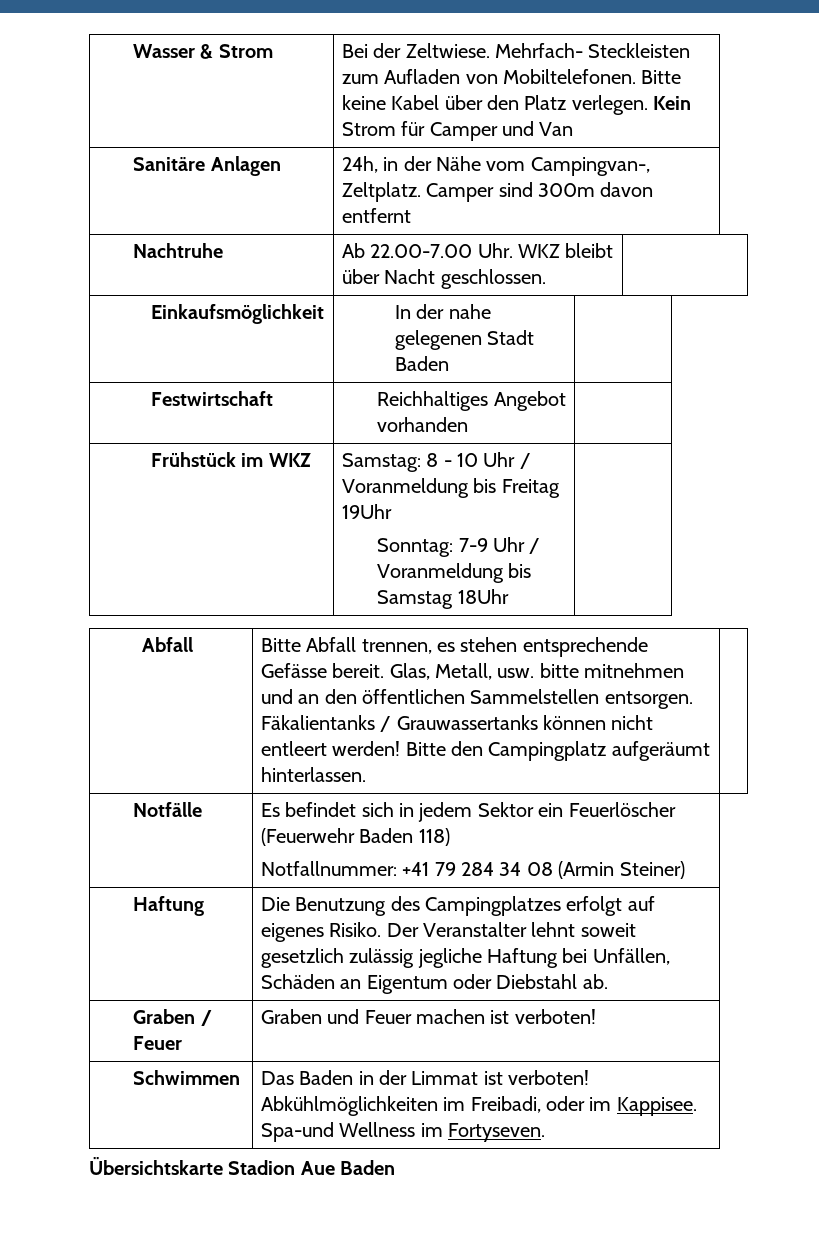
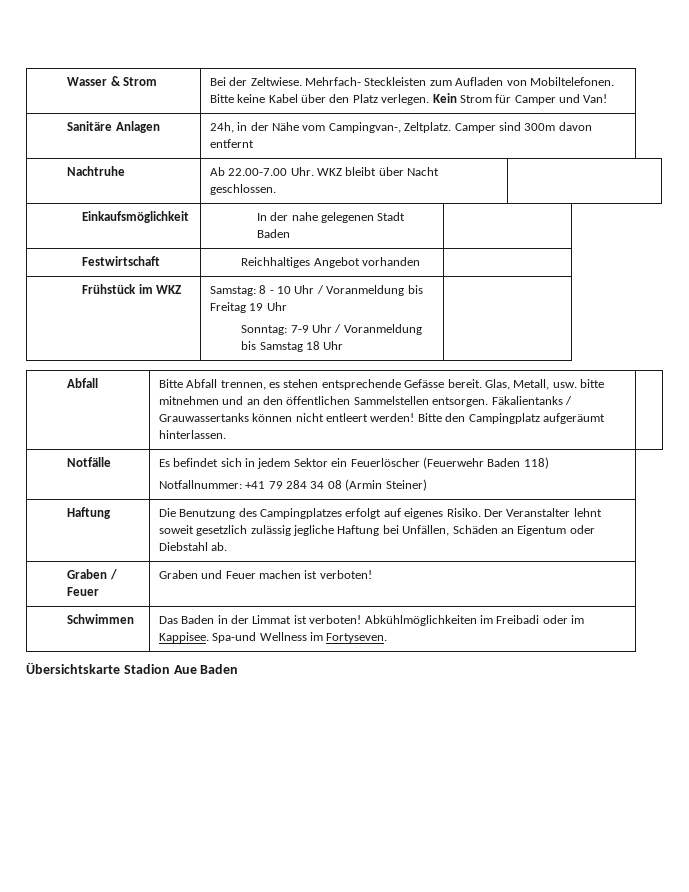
- Wasser & Strom | Bei der Zeltwiese. Mehrfach- Steckleisten zum Aufladen von Mobiltelefonen. Bitte keine Kabel über den Platz verlegen. Kein Strom für Camper und Van
+ Wasser & Strom | Bei der Zeltwiese. Mehrfach- Steckleisten zum Aufladen von Mobiltelefonen. Bitte keine Kabel über den Platz verlegen. Kein Strom für Camper und Van!
- Frühstück im WKZ | Samstag: 8 - 10 Uhr / Voranmeldung bis Freitag 19Uhr
- Sonntag: 7-9 Uhr / Voranmeldung bis Samstag 18Uhr |
+ Frühstück im WKZ | Samstag: 8 - 10 Uhr / Voranmeldung bis Freitag 19 Uhr
+ Sonntag: 7-9 Uhr / Voranmeldung bis Samstag 18 Uhr |
- Schwimmen | Das Baden in der Limmat ist verboten! Abkühlmöglichkeiten im Freibadi, oder im Kappisee. Spa-und Wellness im Fortyseven.
+ Schwimmen | Das Baden in der Limmat ist verboten! Abkühlmöglichkeiten im Freibadi oder im Kappisee. Spa-und Wellness im Fortyseven.

